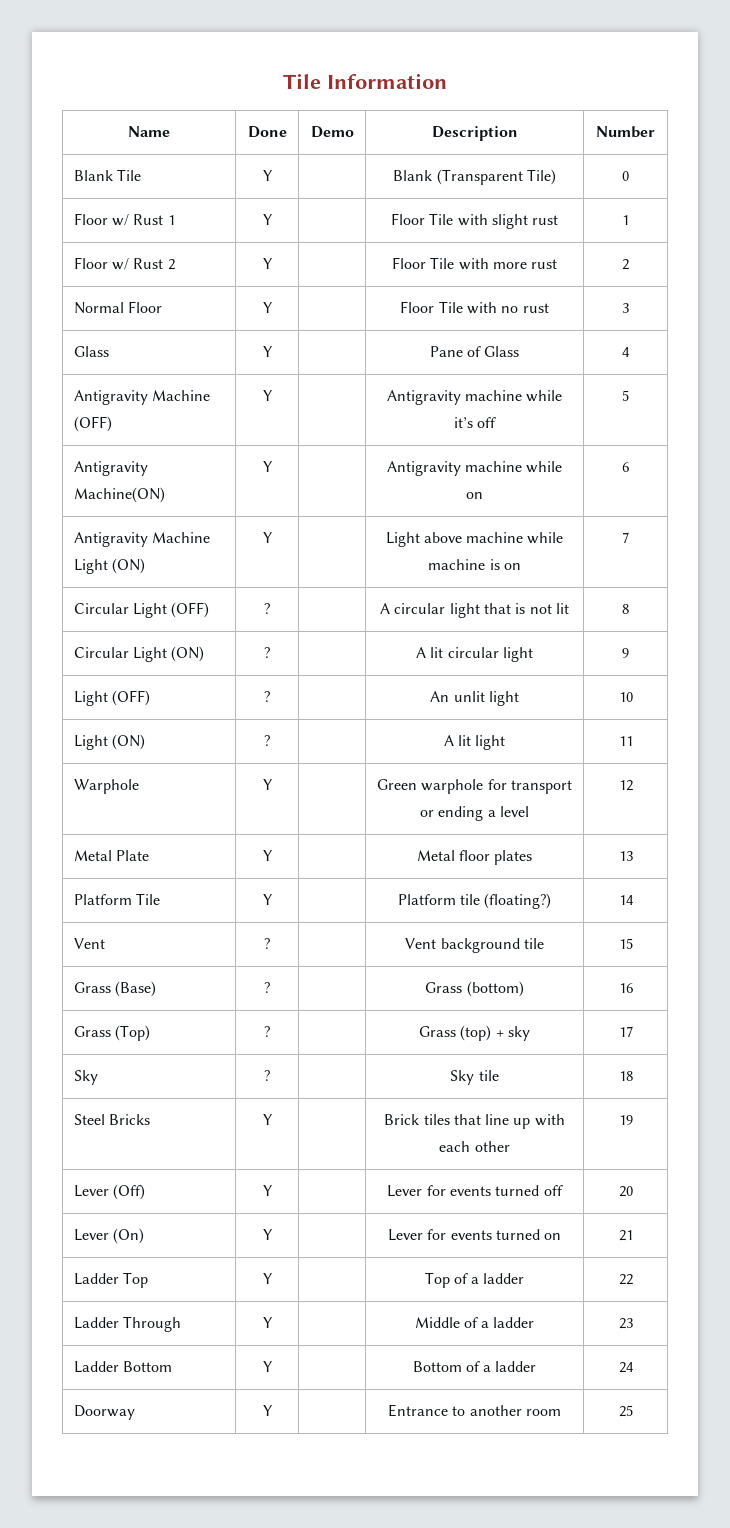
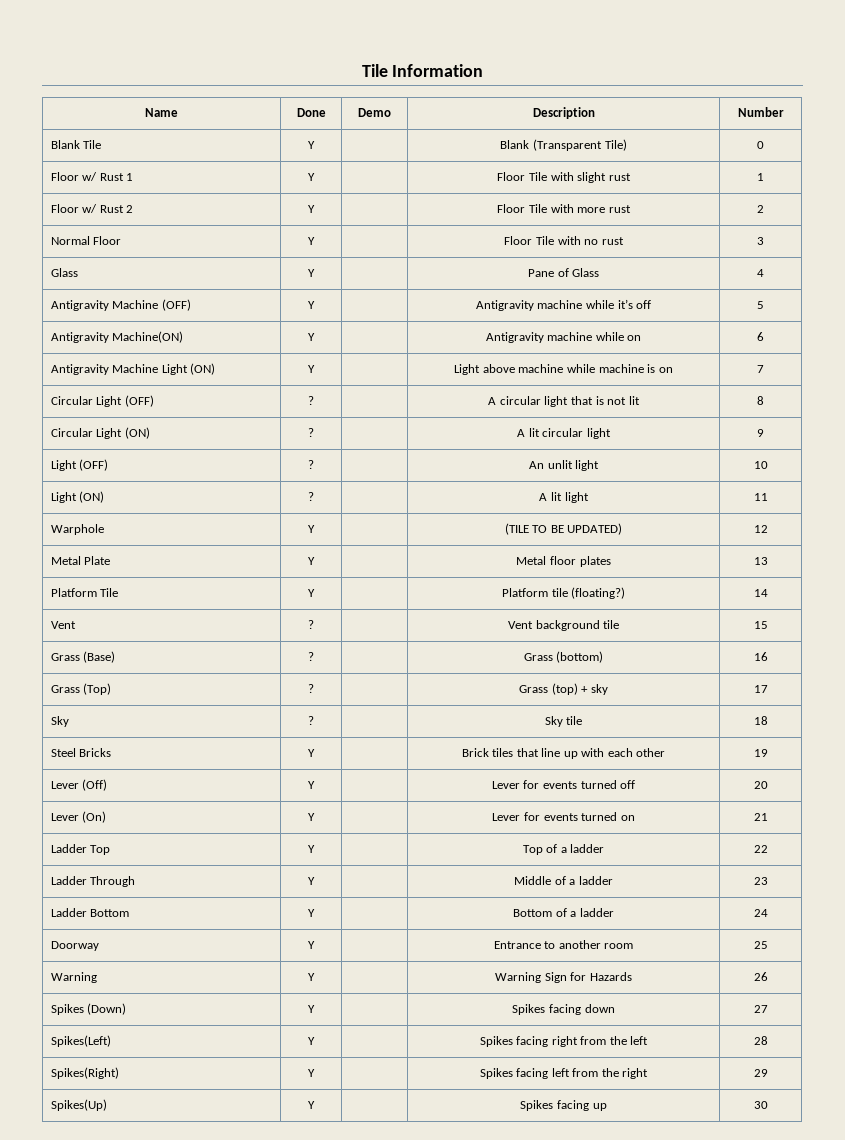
- Warphole | Y | | Green warphole for transport or ending a level | 12
+ Warphole | Y | | (TILE TO BE UPDATED) | 12
+ Warning | Y | | Warning Sign for Hazards | 26
+ Spikes (Down) | Y | | Spikes facing down | 27
+ Spikes(Left) | Y | | Spikes facing right from the left | 28
+ Spikes(Right) | Y | | Spikes facing left from the right | 29
+ Spikes(Up) | Y | | Spikes facing up | 30

